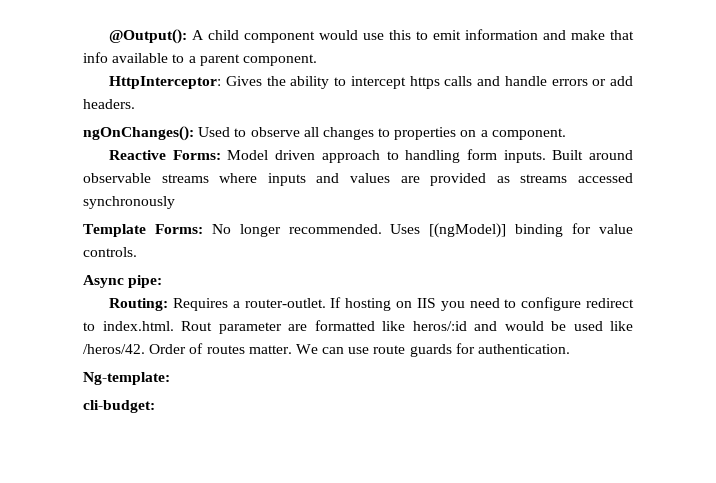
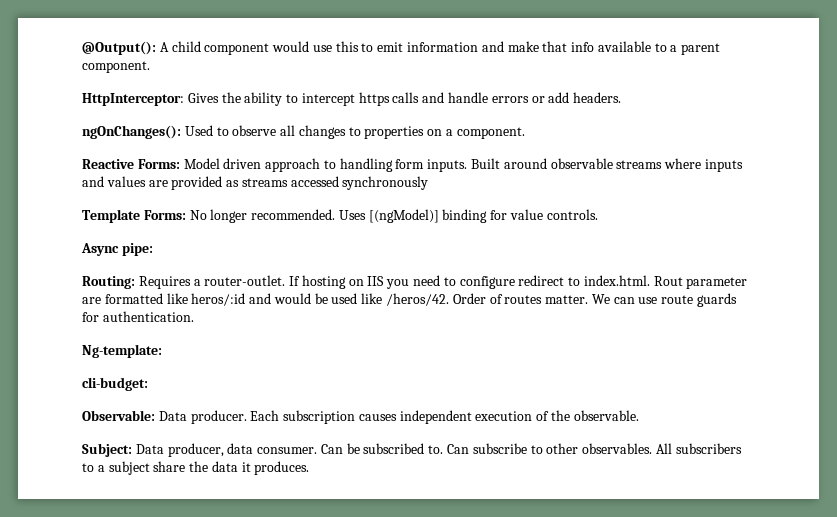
+ Observable: Data producer. Each subscription causes independent execution of the observable.
+ Subject: Data producer, data consumer. Can be subscribed to. Can subscribe to other observables. All subscribers to a subject share the data it produces.

